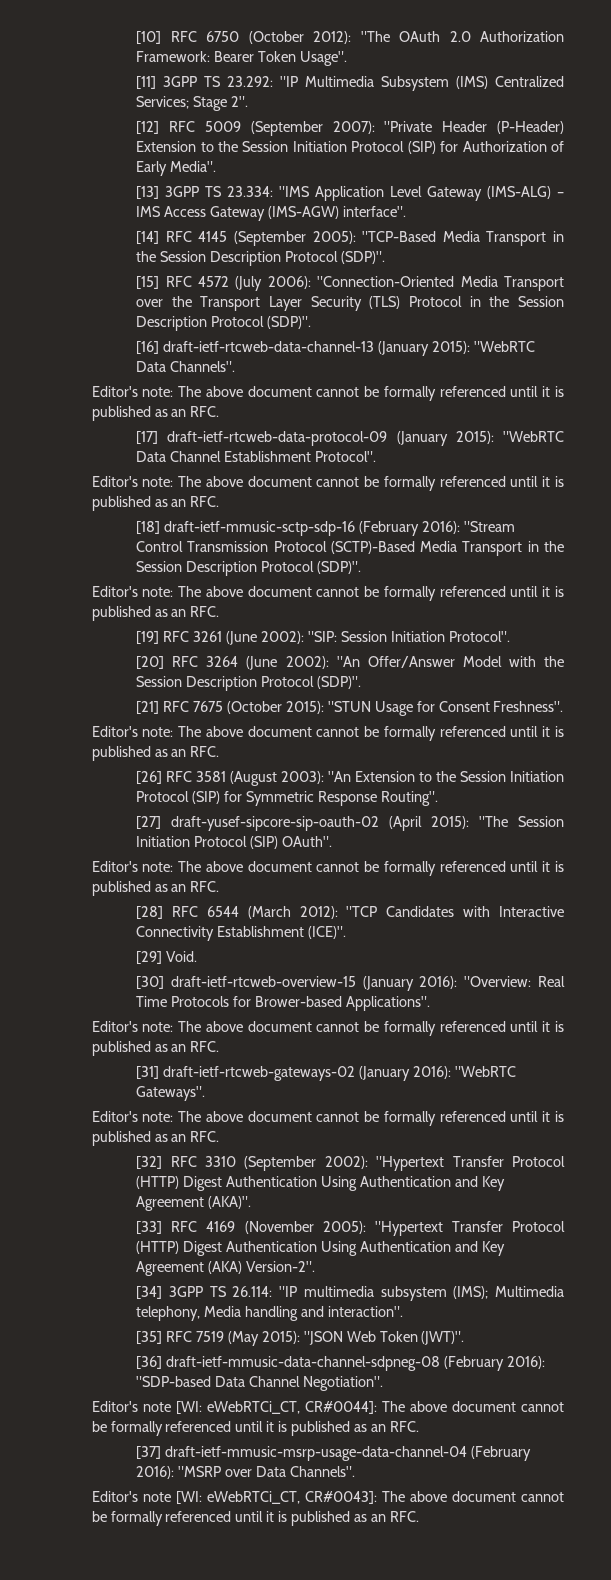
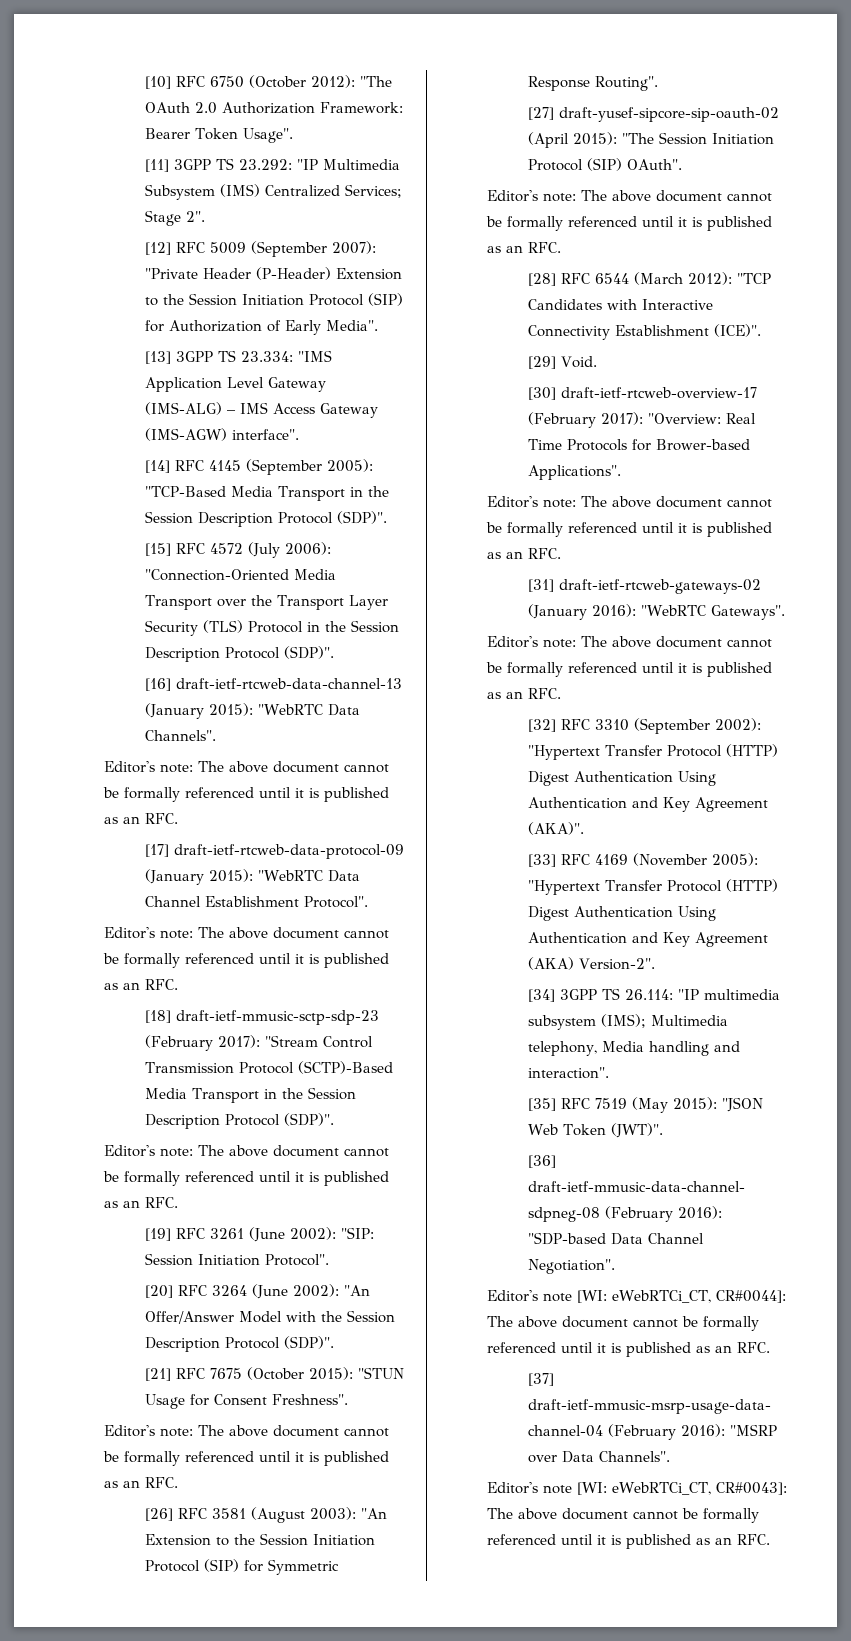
- [18] draft-ietf-mmusic-sctp-sdp-16 (February 2016): "Stream Control Transmission Protocol (SCTP)-Based Media Transport in the Session Description Protocol (SDP)".
+ [18] draft-ietf-mmusic-sctp-sdp-23 (February 2017): "Stream Control Transmission Protocol (SCTP)-Based Media Transport in the Session Description Protocol (SDP)".
- [30] draft-ietf-rtcweb-overview-15 (January 2016): "Overview: Real Time Protocols for Brower-based Applications".
+ [30] draft-ietf-rtcweb-overview-17 (February 2017): "Overview: Real Time Protocols for Brower-based Applications".

